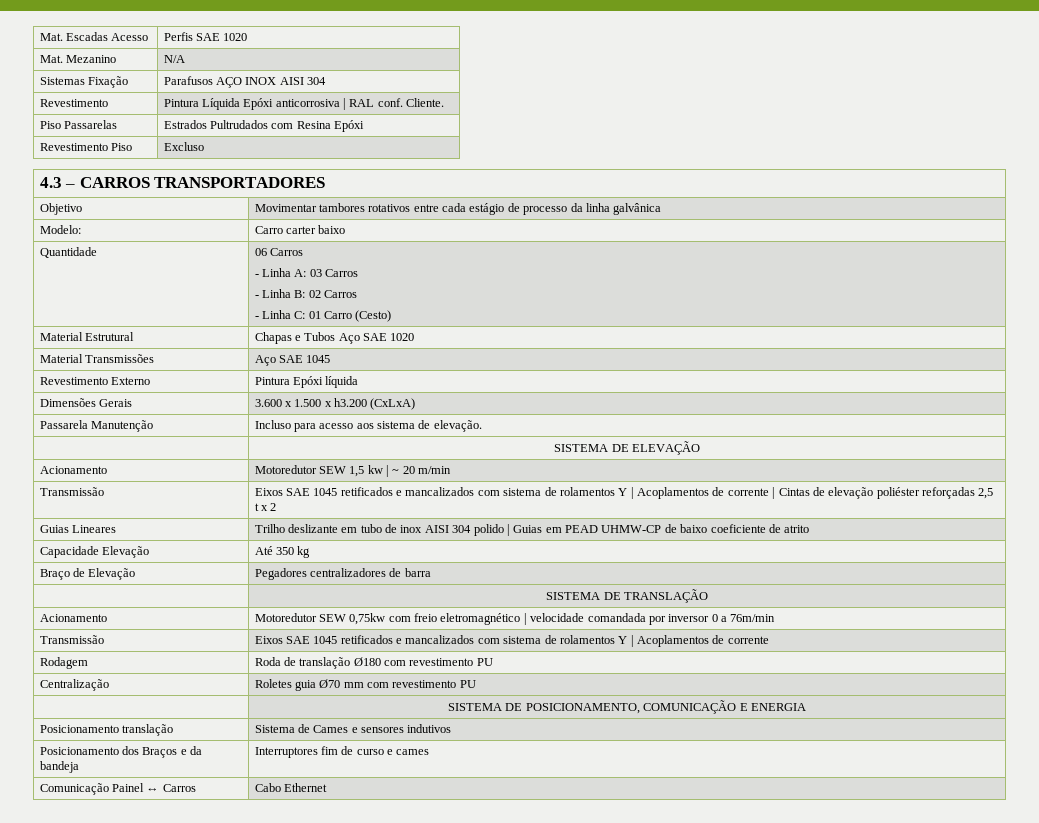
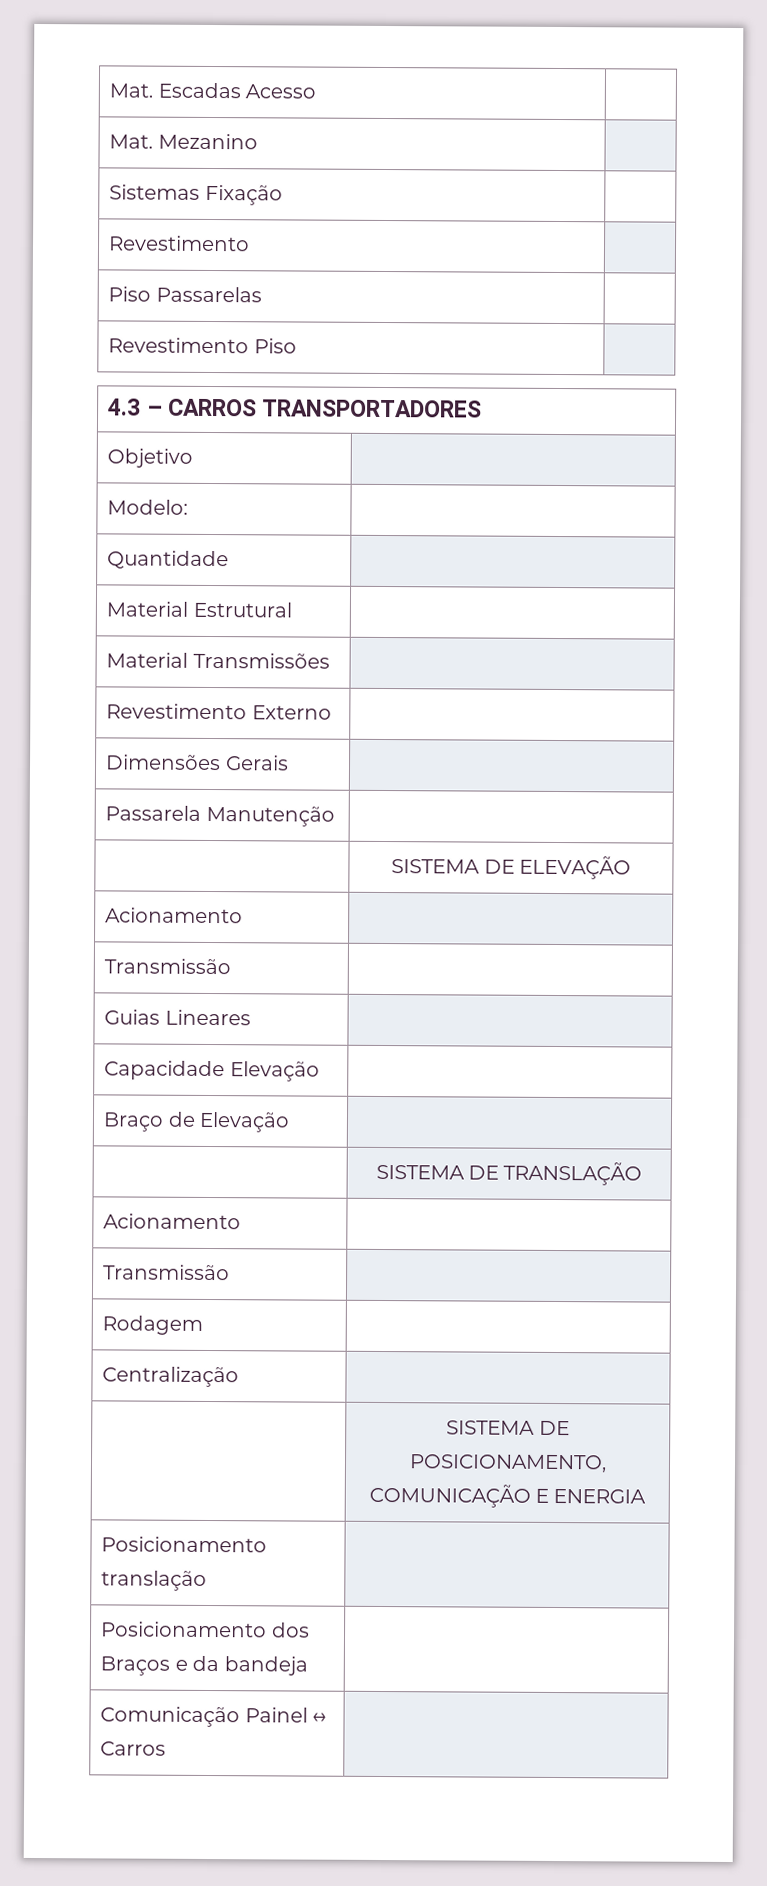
- Mat. Escadas Acesso | Perfis SAE 1020
+ Mat. Escadas Acesso |
- Mat. Mezanino | N/A
+ Mat. Mezanino |
- Sistemas Fixação | Parafusos AÇO INOX AISI 304
- Revestimento | Pintura Líquida Epóxi anticorrosiva | RAL conf. Cliente.
- Piso Passarelas | Estrados Pultrudados com Resina Epóxi
+ Sistemas Fixação |
+ Revestimento |
+ Piso Passarelas |
- Revestimento Piso | Excluso
+ Revestimento Piso |
- Objetivo | Movimentar tambores rotativos entre cada estágio de processo da linha galvânica
- Modelo: | Carro carter baixo
- Quantidade | 06 Carros
- - Linha A: 03 Carros
- - Linha B: 02 Carros
- - Linha C: 01 Carro (Cesto)
- Material Estrutural | Chapas e Tubos Aço SAE 1020
+ Objetivo |
+ Modelo: |
+ Quantidade |
+ Material Estrutural |
- Material Transmissões | Aço SAE 1045
+ Material Transmissões |
- Revestimento Externo | Pintura Epóxi líquida
+ Revestimento Externo |
- Dimensões Gerais | 3.600 x 1.500 x h3.200 (CxLxA)
- Passarela Manutenção | Incluso para acesso aos sistema de elevação.
+ Dimensões Gerais |
+ Passarela Manutenção |
  | SISTEMA DE ELEVAÇÃO
- Acionamento | Motoredutor SEW 1,5 kw | ~ 20 m/min
- Transmissão | Eixos SAE 1045 retificados e mancalizados com sistema de rolamentos Y | Acoplamentos de corrente | Cintas de elevação poliéster reforçadas 2,5 t x 2
- Guias Lineares | Trilho deslizante em tubo de inox AISI 304 polido | Guias em PEAD UHMW-CP de baixo coeficiente de atrito
+ Acionamento |
+ Transmissão |
+ Guias Lineares |
- Capacidade Elevação | Até 350 kg
+ Capacidade Elevação |
- Braço de Elevação | Pegadores centralizadores de barra
+ Braço de Elevação |
  | SISTEMA DE TRANSLAÇÃO
- Acionamento | Motoredutor SEW 0,75kw com freio eletromagnético | velocidade comandada por inversor 0 a 76m/min
- Transmissão | Eixos SAE 1045 retificados e mancalizados com sistema de rolamentos Y | Acoplamentos de corrente
- Rodagem | Roda de translação Ø180 com revestimento PU
- Centralização | Roletes guia Ø70 mm com revestimento PU
+ Acionamento |
+ Transmissão |
+ Rodagem |
+ Centralização |
- Posicionamento translação | Sistema de Cames e sensores indutivos
+ Posicionamento translação |
- Posicionamento dos Braços e da bandeja | Interruptores fim de curso e cames
+ Posicionamento dos Braços e da bandeja |
- Comunicação Painel ↔ Carros | Cabo Ethernet
+ Comunicação Painel ↔ Carros |

